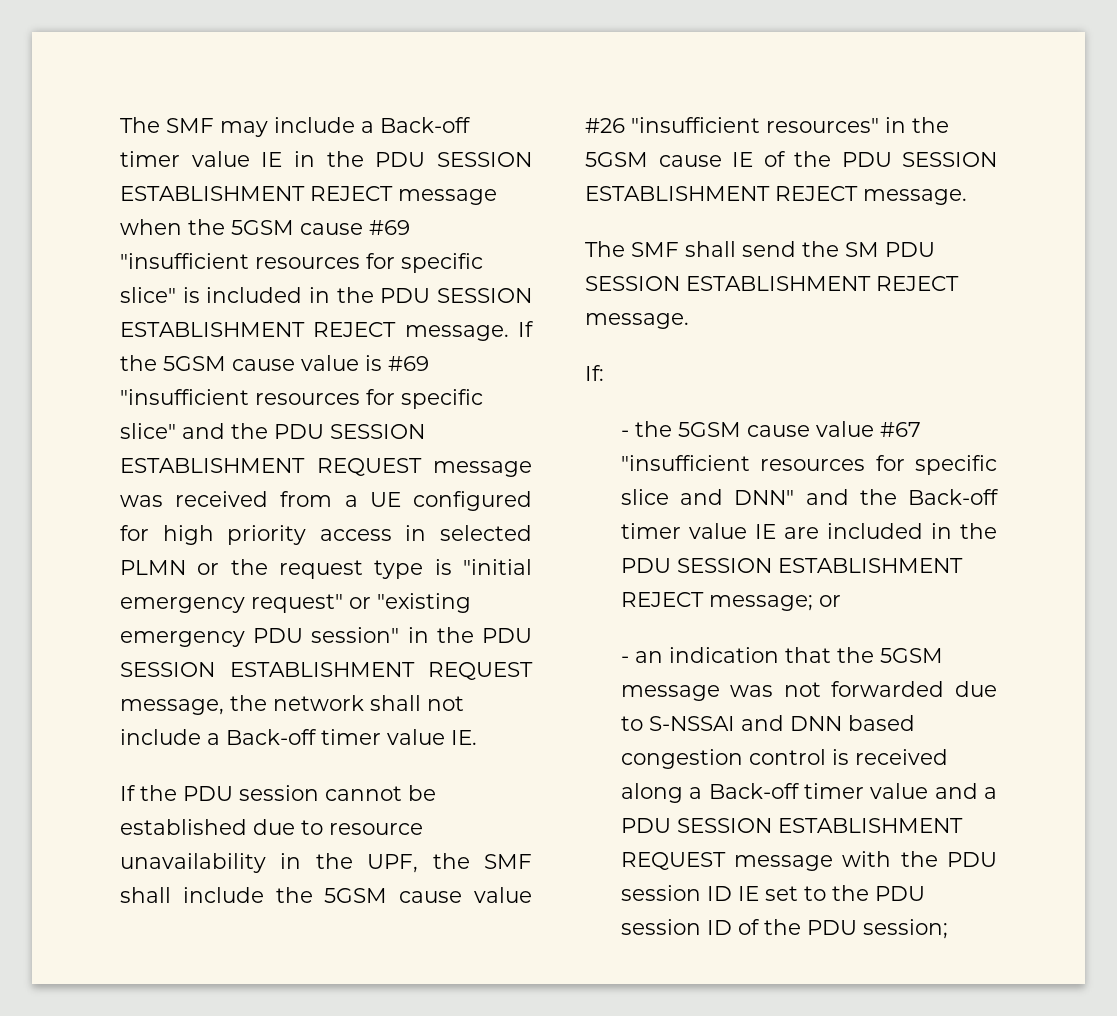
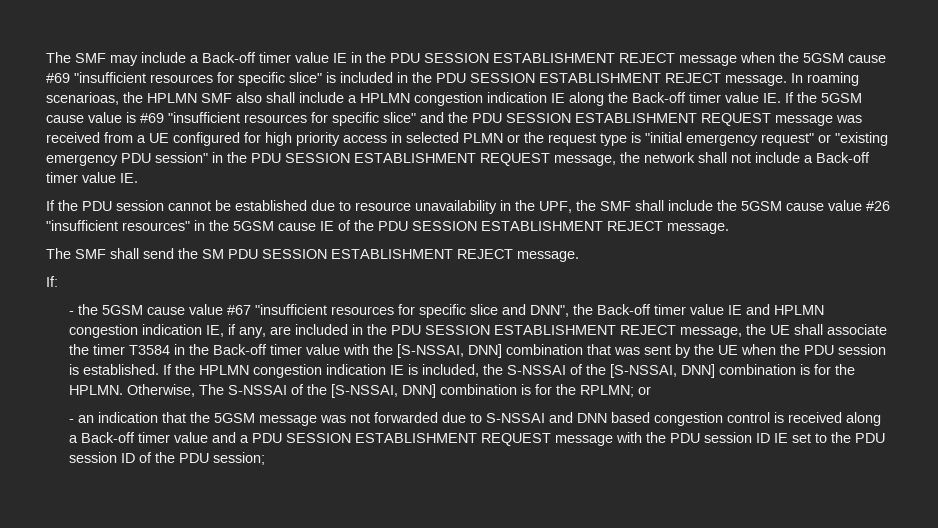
- If the 5GSM cause value is #69 "insufficient resources for specific slice" and the PDU SESSION ESTABLISHMENT REQUEST message was received from a UE configured for high priority access in selected PLMN or the request type is "initial emergency request" or "existing emergency PDU session" in the PDU SESSION ESTABLISHMENT REQUEST message, the network shall not include a Back-off timer value IE.
+ In roaming scenarioas, the HPLMN SMF also shall include a HPLMN congestion indication IE along the Back-off timer value IE. If the 5GSM cause value is #69 "insufficient resources for specific slice" and the PDU SESSION ESTABLISHMENT REQUEST message was received from a UE configured for high priority access in selected PLMN or the request type is "initial emergency request" or "existing emergency PDU session" in the PDU SESSION ESTABLISHMENT REQUEST message, the network shall not include a Back-off timer value IE.
- - the 5GSM cause value #67 "insufficient resources for specific slice and DNN" and the Back-off timer value IE are included in the PDU SESSION ESTABLISHMENT REJECT message; or
+ - the 5GSM cause value #67 "insufficient resources for specific slice and DNN", the Back-off timer value IE and HPLMN congestion indication IE, if any, are included in the PDU SESSION ESTABLISHMENT REJECT message, the UE shall associate the timer T3584 in the Back-off timer value with the [S-NSSAI, DNN] combination that was sent by the UE when the PDU session is established. If the HPLMN congestion indication IE is included, the S-NSSAI of the [S-NSSAI, DNN] combination is for the HPLMN. Otherwise, The S-NSSAI of the [S-NSSAI, DNN] combination is for the RPLMN; or

